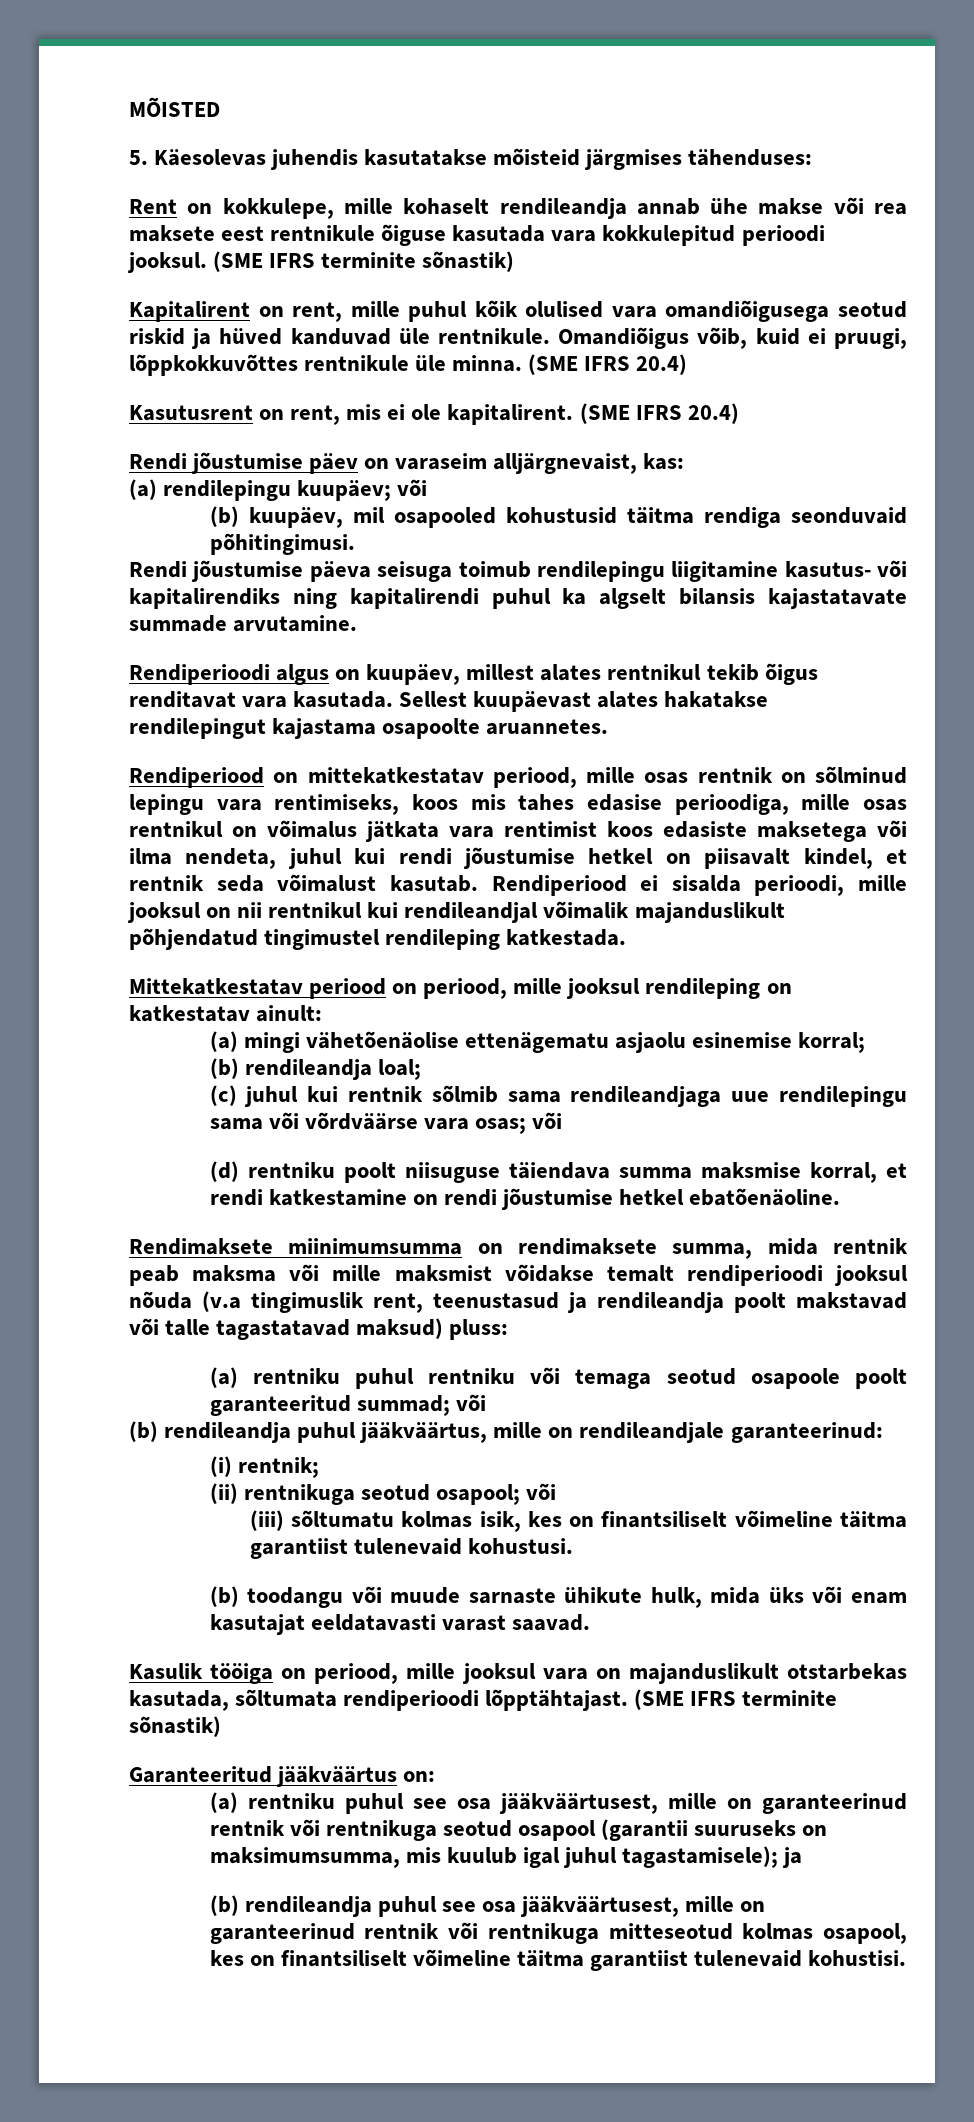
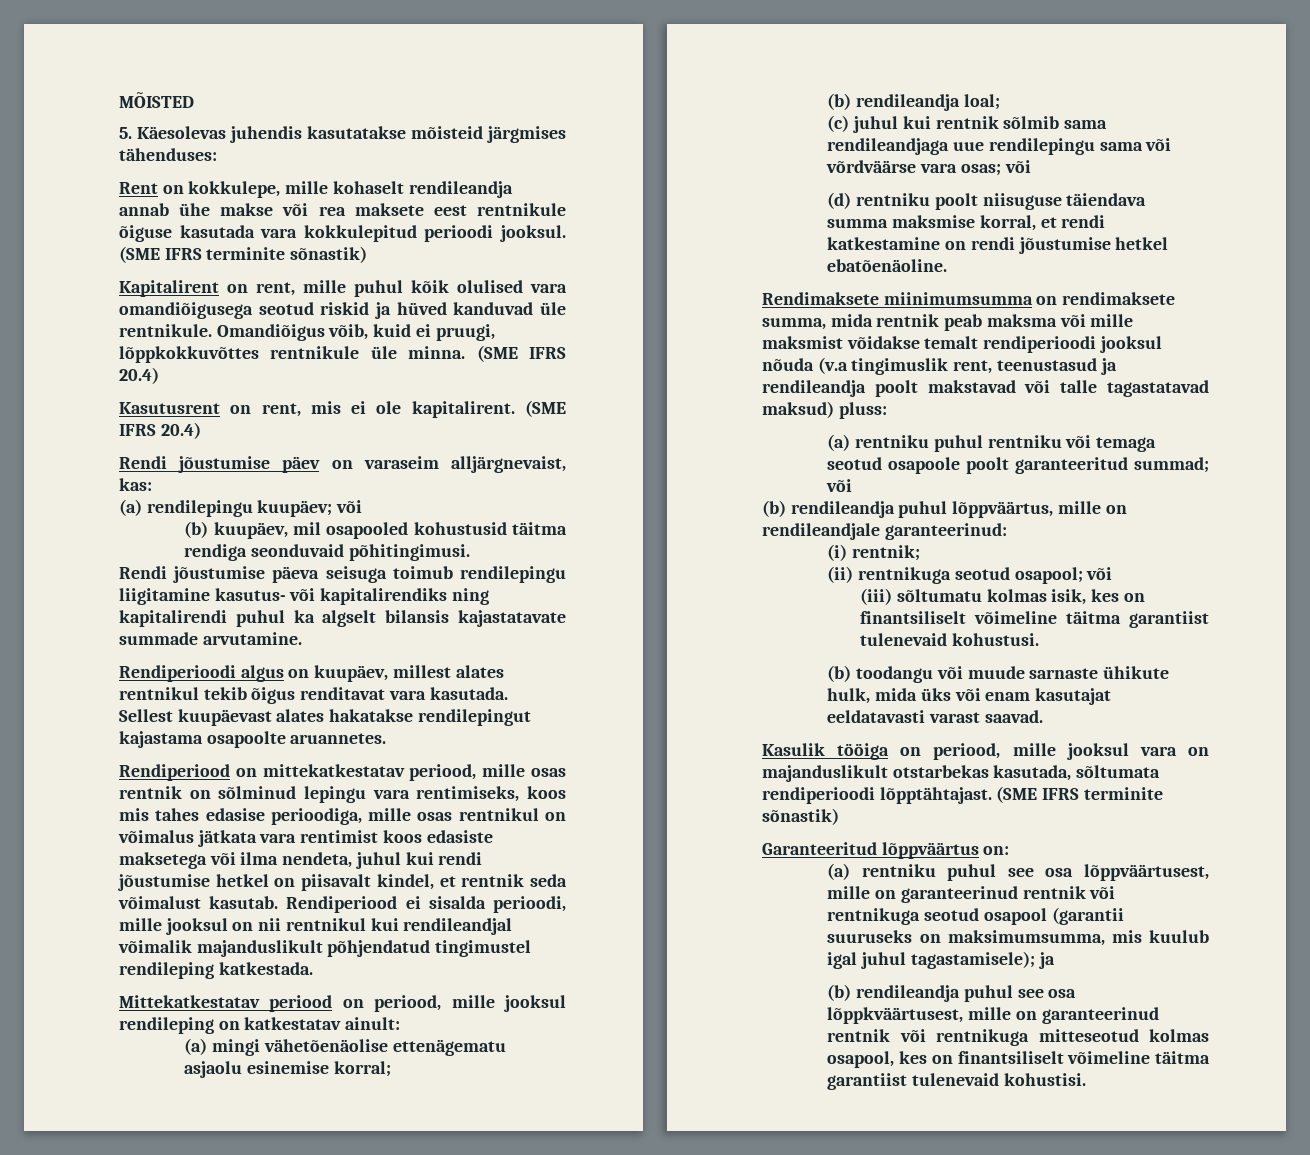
- (b) rendileandja puhul jääkväärtus, mille on rendileandjale garanteerinud:
+ (b) rendileandja puhul lõppväärtus, mille on rendileandjale garanteerinud:
- Garanteeritud jääkväärtus on:
+ Garanteeritud lõppväärtus on:
- (a) rentniku puhul see osa jääkväärtusest, mille on garanteerinud rentnik või rentnikuga seotud osapool (garantii suuruseks on maksimumsumma, mis kuulub igal juhul tagastamisele); ja
+ (a) rentniku puhul see osa lõppväärtusest, mille on garanteerinud rentnik või rentnikuga seotud osapool (garantii suuruseks on maksimumsumma, mis kuulub igal juhul tagastamisele); ja
- (b) rendileandja puhul see osa jääkväärtusest, mille on garanteerinud rentnik või rentnikuga mitteseotud kolmas osapool, kes on finantsiliselt võimeline täitma garantiist tulenevaid kohustisi.
+ (b) rendileandja puhul see osa lõppkväärtusest, mille on garanteerinud rentnik või rentnikuga mitteseotud kolmas osapool, kes on finantsiliselt võimeline täitma garantiist tulenevaid kohustisi.

